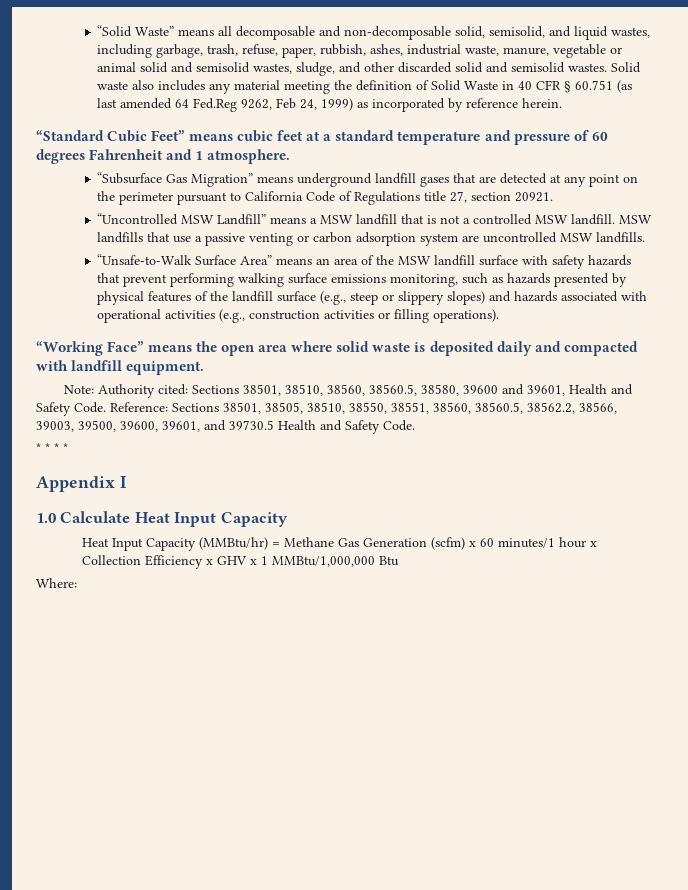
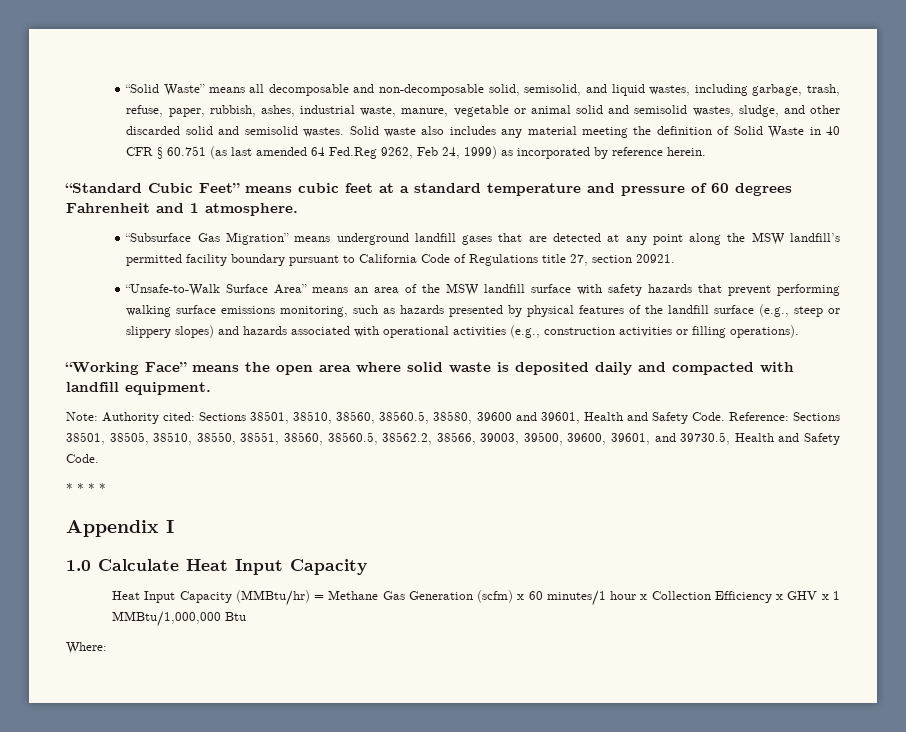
- “Subsurface Gas Migration” means underground landfill gases that are detected at any point on the perimeter pursuant to California Code of Regulations title 27, section 20921.
+ “Subsurface Gas Migration” means underground landfill gases that are detected at any point along the MSW landfill’s permitted facility boundary pursuant to California Code of Regulations title 27, section 20921.
- “Uncontrolled MSW Landfill” means a MSW landfill that is not a controlled MSW landfill. MSW landfills that use a passive venting or carbon adsorption system are uncontrolled MSW landfills.
- Reference: Sections 38501, 38505, 38510, 38550, 38551, 38560, 38560.5, 38562.2, 38566, 39003, 39500, 39600, 39601, and 39730.5 Health and Safety Code.
+ Reference: Sections 38501, 38505, 38510, 38550, 38551, 38560, 38560.5, 38562.2, 38566, 39003, 39500, 39600, 39601, and 39730.5, Health and Safety Code.

